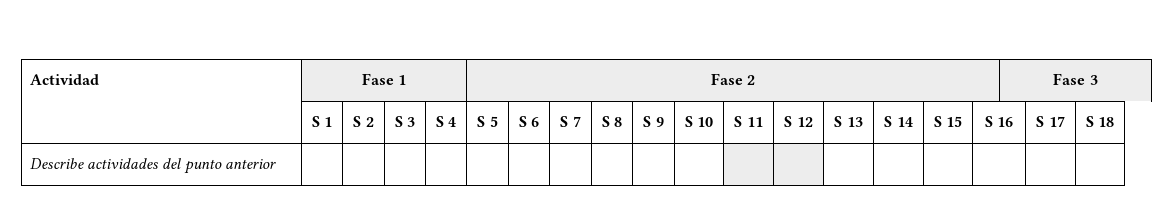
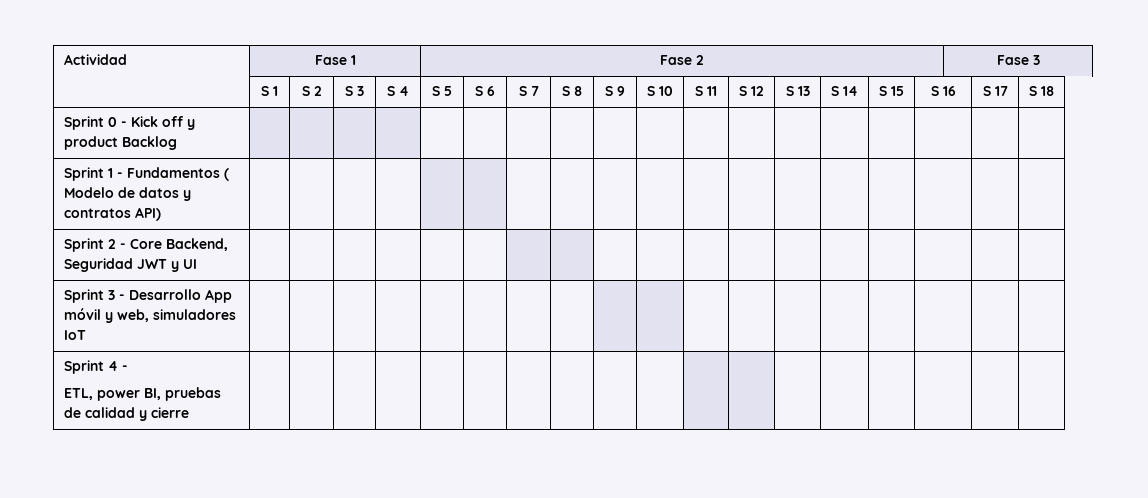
- Describe actividades del punto anterior | | | | | | | | | | | | | | | | | |
+ Sprint 0 - Kick off y product Backlog | | | | | | | | | | | | | | | | | |
+ Sprint 1 - Fundamentos ( Modelo de datos y contratos API) | | | | | | | | | | | | | | | | | |
+ Sprint 2 - Core Backend, Seguridad JWT y UI | | | | | | | | | | | | | | | | | |
+ Sprint 3 - Desarrollo App móvil y web, simuladores IoT | | | | | | | | | | | | | | | | | |
+ Sprint 4 -
+ ETL, power BI, pruebas de calidad y cierre | | | | | | | | | | | | | | | | | |

